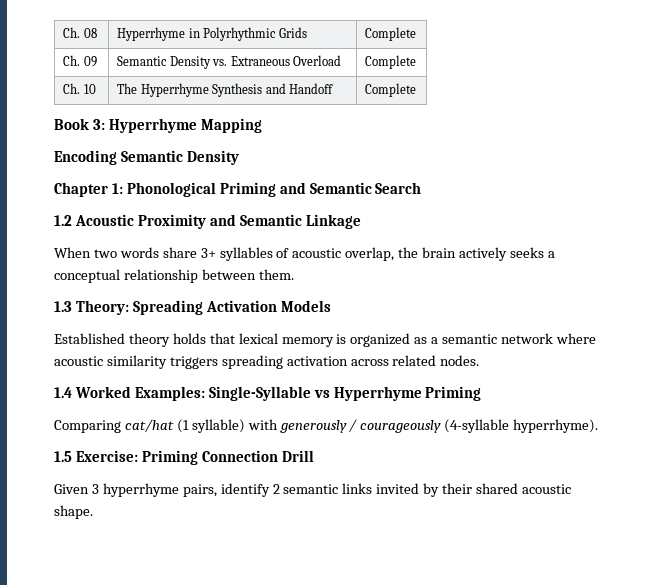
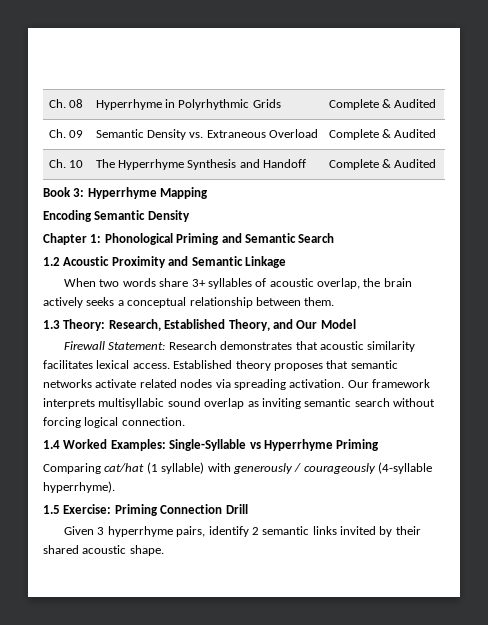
- Ch. 08 | Hyperrhyme in Polyrhythmic Grids | Complete
+ Ch. 08 | Hyperrhyme in Polyrhythmic Grids | Complete & Audited
- Ch. 09 | Semantic Density vs. Extraneous Overload | Complete
+ Ch. 09 | Semantic Density vs. Extraneous Overload | Complete & Audited
- Ch. 10 | The Hyperrhyme Synthesis and Handoff | Complete
+ Ch. 10 | The Hyperrhyme Synthesis and Handoff | Complete & Audited
- 1.3 Theory: Spreading Activation Models
- Established theory holds that lexical memory is organized as a semantic network where acoustic similarity triggers spreading activation across related nodes.
+ 1.3 Theory: Research, Established Theory, and Our Model
+ Firewall Statement: Research demonstrates that acoustic similarity facilitates lexical access. Established theory proposes that semantic networks activate related nodes via spreading activation. Our framework interprets multisyllabic sound overlap as inviting semantic search without forcing logical connection.

